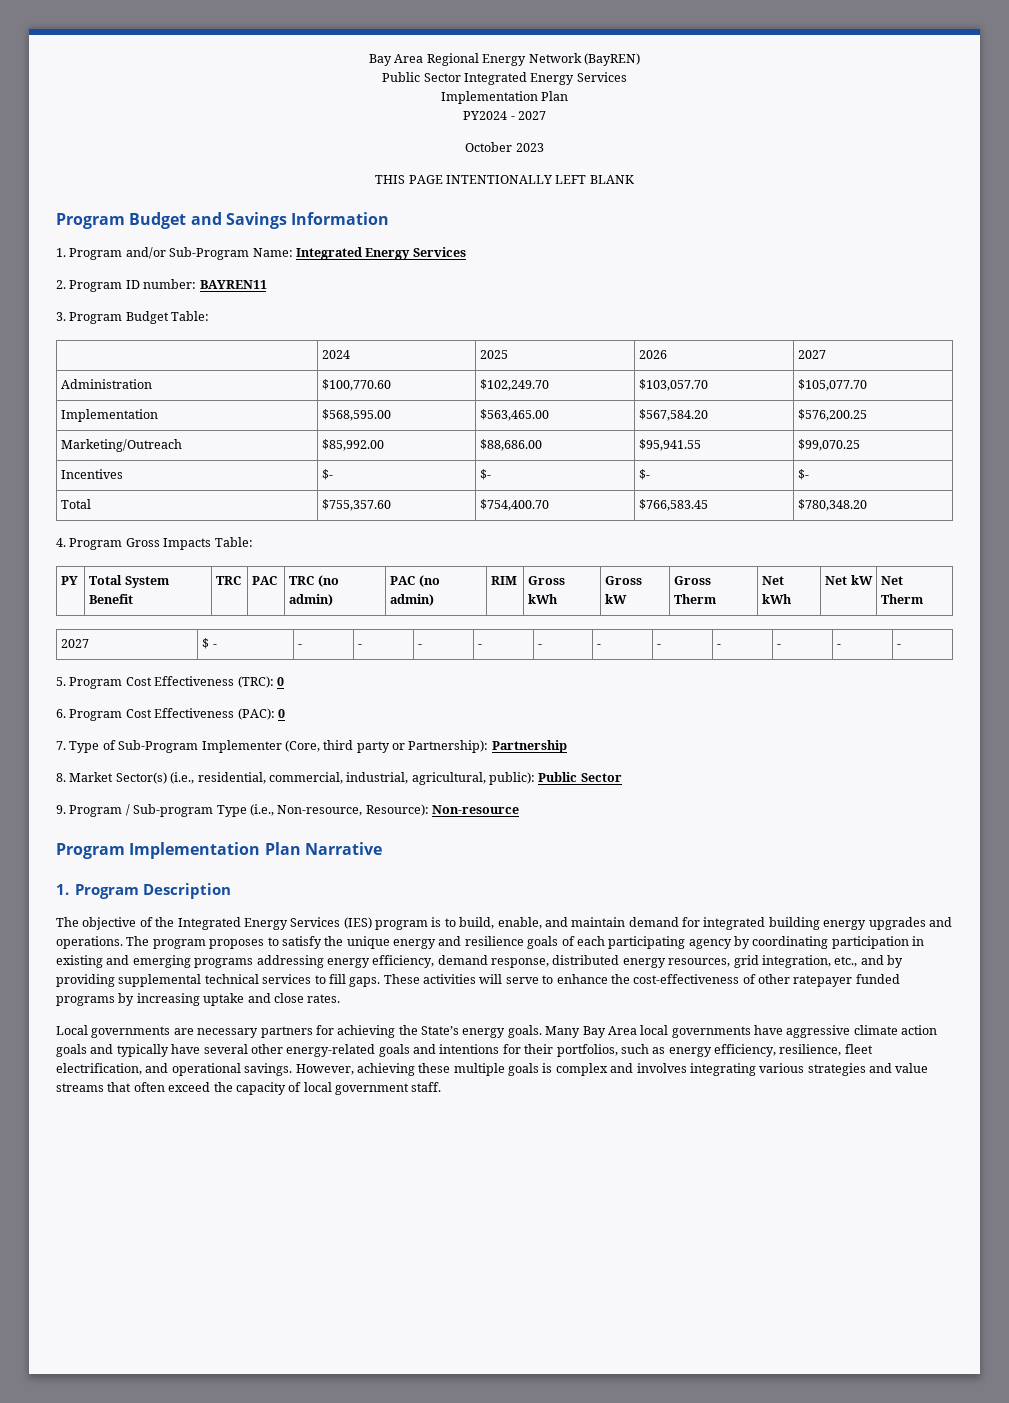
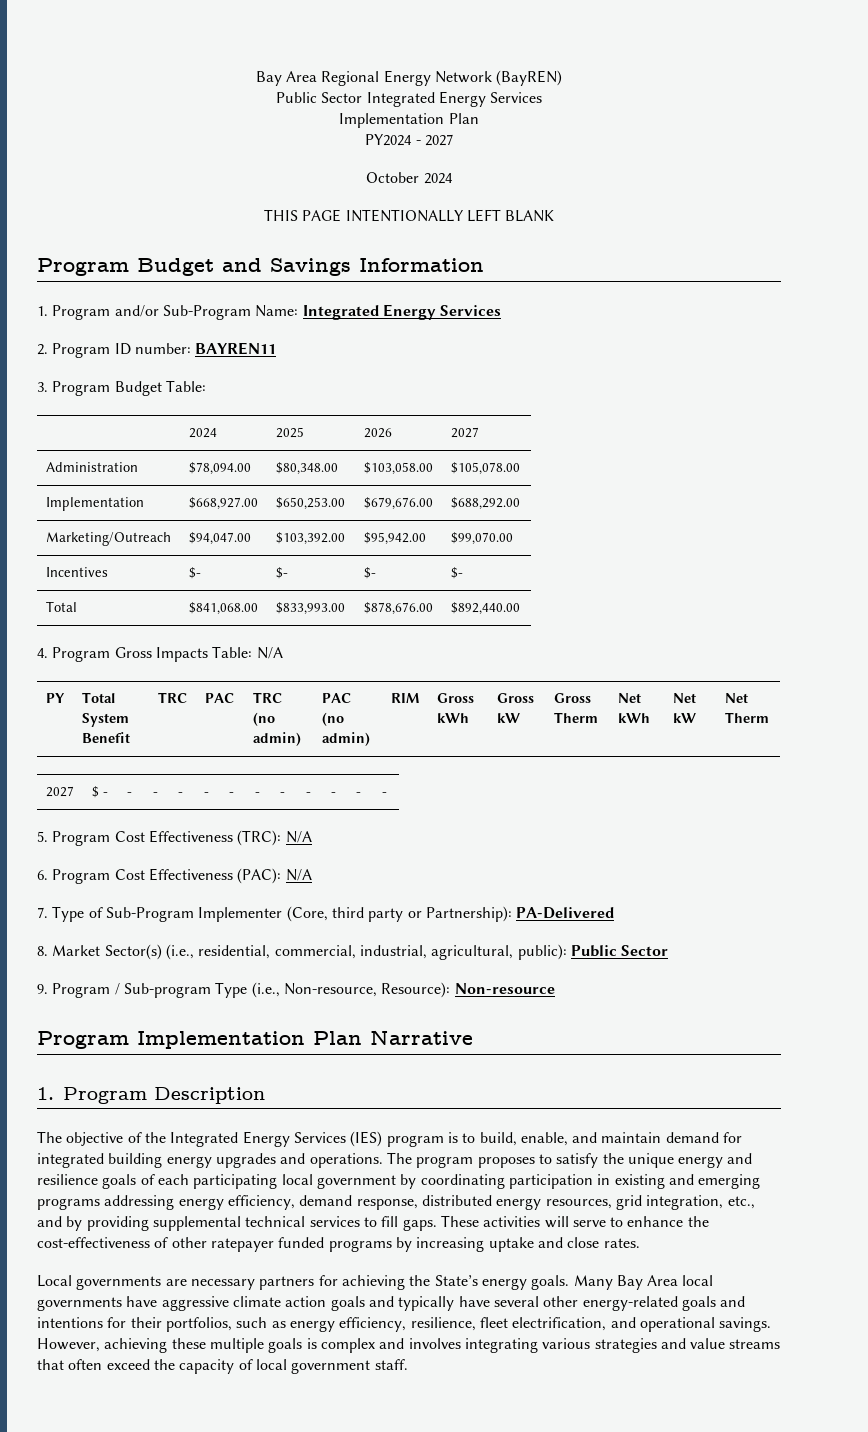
- October 2023
+ October 2024
- Administration | $100,770.60 | $102,249.70 | $103,057.70 | $105,077.70
- Implementation | $568,595.00 | $563,465.00 | $567,584.20 | $576,200.25
- Marketing/Outreach | $85,992.00 | $88,686.00 | $95,941.55 | $99,070.25
+ Administration | $78,094.00 | $80,348.00 | $103,058.00 | $105,078.00
+ Implementation | $668,927.00 | $650,253.00 | $679,676.00 | $688,292.00
+ Marketing/Outreach | $94,047.00 | $103,392.00 | $95,942.00 | $99,070.00
- Total | $755,357.60 | $754,400.70 | $766,583.45 | $780,348.20
+ Total | $841,068.00 | $833,993.00 | $878,676.00 | $892,440.00
- 4. Program Gross Impacts Table:
+ 4. Program Gross Impacts Table: N/A
- 5. Program Cost Effectiveness (TRC): 0
+ 5. Program Cost Effectiveness (TRC): N/A
- 6. Program Cost Effectiveness (PAC): 0
+ 6. Program Cost Effectiveness (PAC): N/A
- 7. Type of Sub-Program Implementer (Core, third party or Partnership): Partnership
+ 7. Type of Sub-Program Implementer (Core, third party or Partnership): PA-Delivered
- The program proposes to satisfy the unique energy and resilience goals of each participating agency by coordinating participation in existing and emerging programs addressing energy efficiency, demand response, distributed energy resources, grid integration, etc., and by providing supplemental technical services to fill gaps.
+ The program proposes to satisfy the unique energy and resilience goals of each participating local government by coordinating participation in existing and emerging programs addressing energy efficiency, demand response, distributed energy resources, grid integration, etc., and by providing supplemental technical services to fill gaps.

